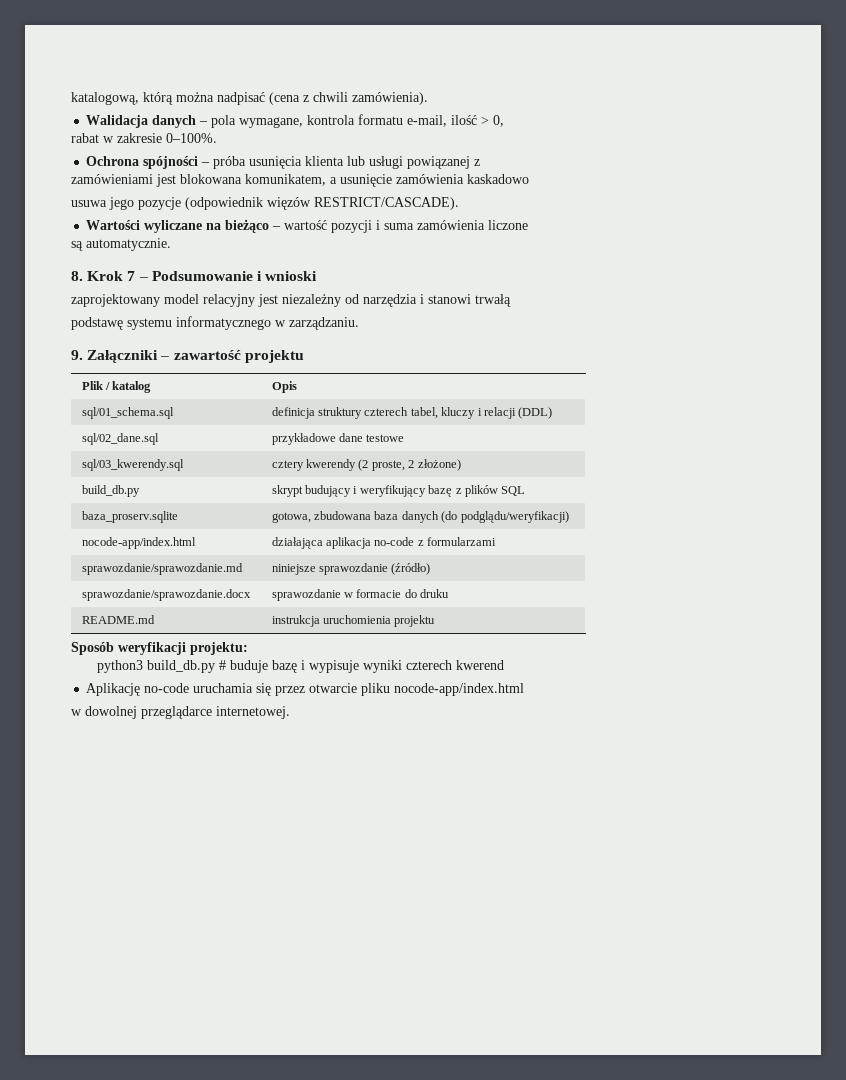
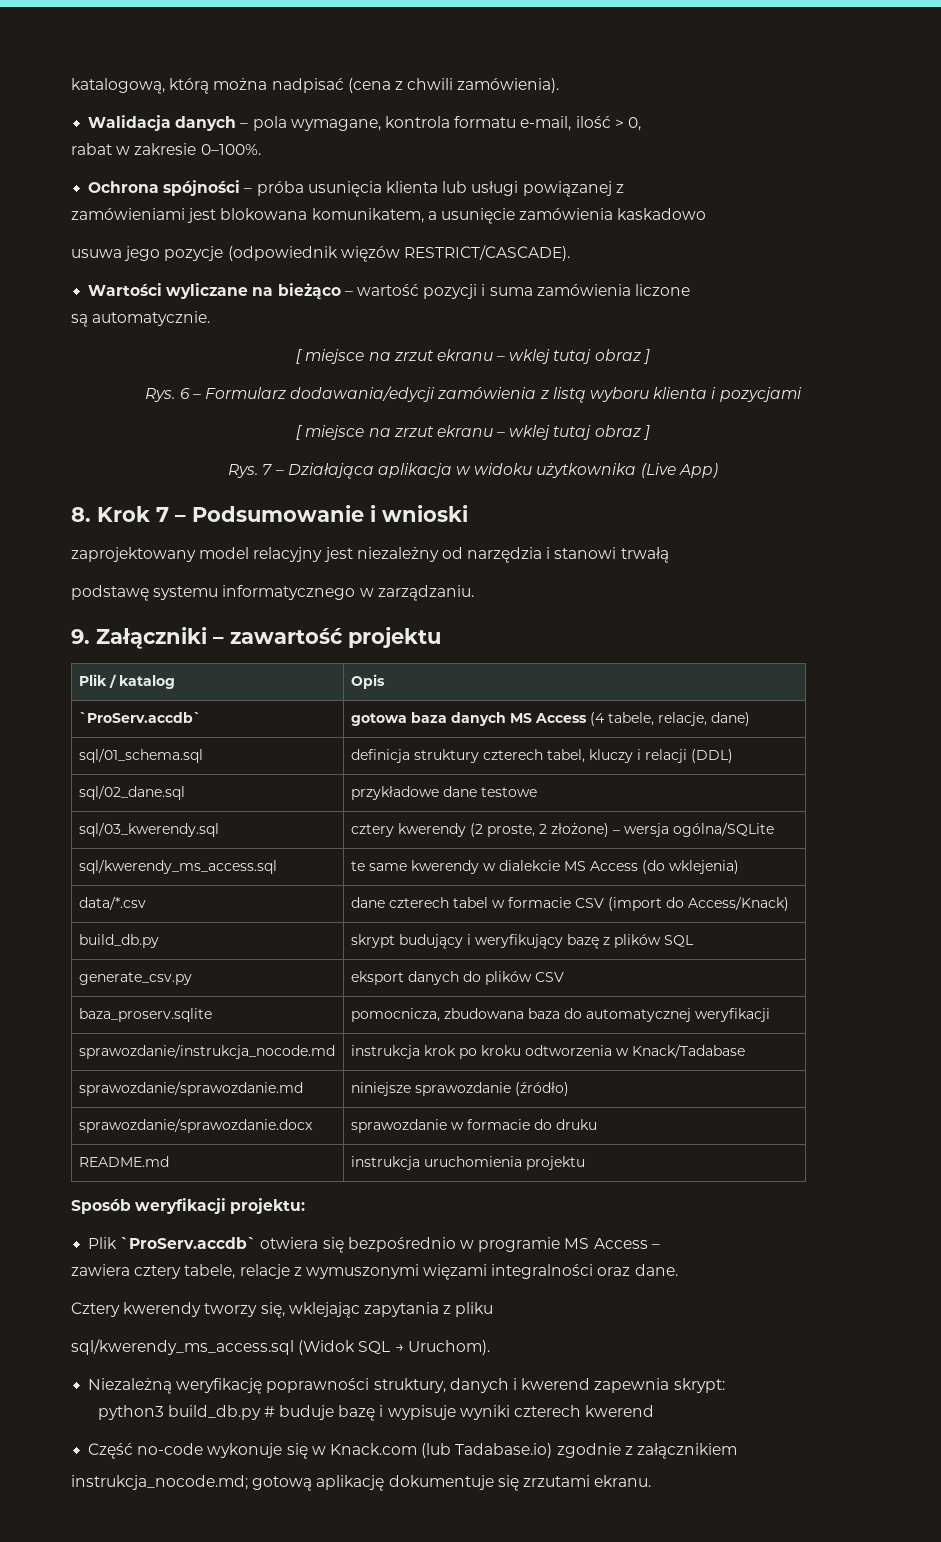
  są automatycznie.
+ [ miejsce na zrzut ekranu – wklej tutaj obraz ]
+ Rys. 6 – Formularz dodawania/edycji zamówienia z listą wyboru klienta i pozycjami
+ [ miejsce na zrzut ekranu – wklej tutaj obraz ]
+ Rys. 7 – Działająca aplikacja w widoku użytkownika (Live App)
+ `ProServ.accdb` | gotowa baza danych MS Access (4 tabele, relacje, dane)
- sql/03_kwerendy.sql | cztery kwerendy (2 proste, 2 złożone)
+ sql/03_kwerendy.sql | cztery kwerendy (2 proste, 2 złożone) – wersja ogólna/SQLite
+ sql/kwerendy_ms_access.sql | te same kwerendy w dialekcie MS Access (do wklejenia)
+ data/*.csv | dane czterech tabel w formacie CSV (import do Access/Knack)
+ generate_csv.py | eksport danych do plików CSV
- baza_proserv.sqlite | gotowa, zbudowana baza danych (do podglądu/weryfikacji)
- nocode-app/index.html | działająca aplikacja no-code z formularzami
+ baza_proserv.sqlite | pomocnicza, zbudowana baza do automatycznej weryfikacji
+ sprawozdanie/instrukcja_nocode.md | instrukcja krok po kroku odtworzenia w Knack/Tadabase
+ Plik `ProServ.accdb` otwiera się bezpośrednio w programie MS Access –
+ zawiera cztery tabele, relacje z wymuszonymi więzami integralności oraz dane.
+ Cztery kwerendy tworzy się, wklejając zapytania z pliku
+ sql/kwerendy_ms_access.sql (Widok SQL → Uruchom).
+ Niezależną weryfikację poprawności struktury, danych i kwerend zapewnia skrypt:
- Aplikację no-code uruchamia się przez otwarcie pliku nocode-app/index.html
- w dowolnej przeglądarce internetowej.
+ Część no-code wykonuje się w Knack.com (lub Tadabase.io) zgodnie z załącznikiem
+ instrukcja_nocode.md; gotową aplikację dokumentuje się zrzutami ekranu.

